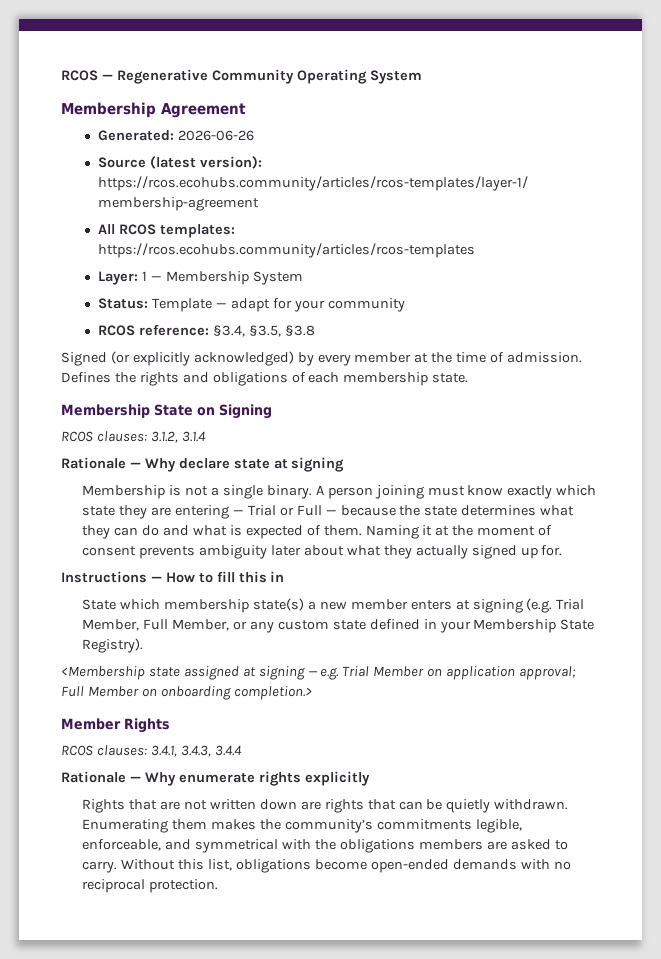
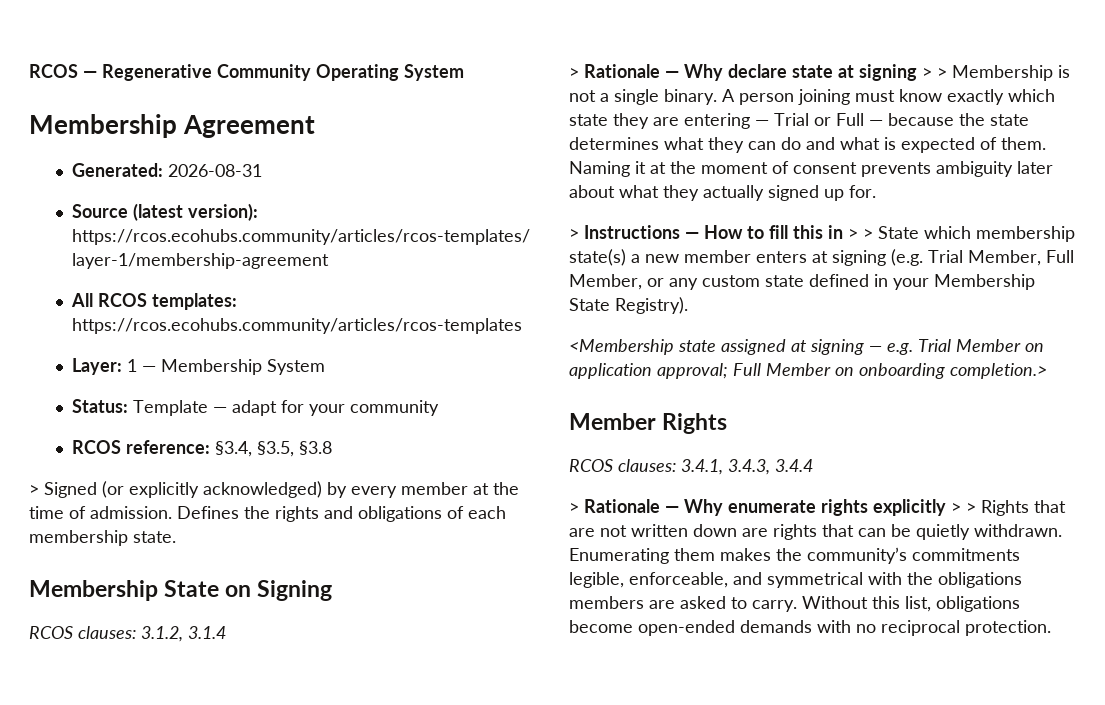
- Generated: 2026-06-26
+ Generated: 2026-08-31
- Signed (or explicitly acknowledged) by every member at the time of admission.
+ > Signed (or explicitly acknowledged) by every member at the time of admission.
- Rationale — Why declare state at signing
- Membership is not a single binary.
+ > Rationale — Why declare state at signing > > Membership is not a single binary.
- Instructions — How to fill this in
- State which membership state(s) a new member enters at signing (e.g. Trial Member, Full Member, or any custom state defined in your Membership State Registry).
+ > Instructions — How to fill this in > > State which membership state(s) a new member enters at signing (e.g. Trial Member, Full Member, or any custom state defined in your Membership State Registry).
- Rationale — Why enumerate rights explicitly
- Rights that are not written down are rights that can be quietly withdrawn.
+ > Rationale — Why enumerate rights explicitly > > Rights that are not written down are rights that can be quietly withdrawn.

